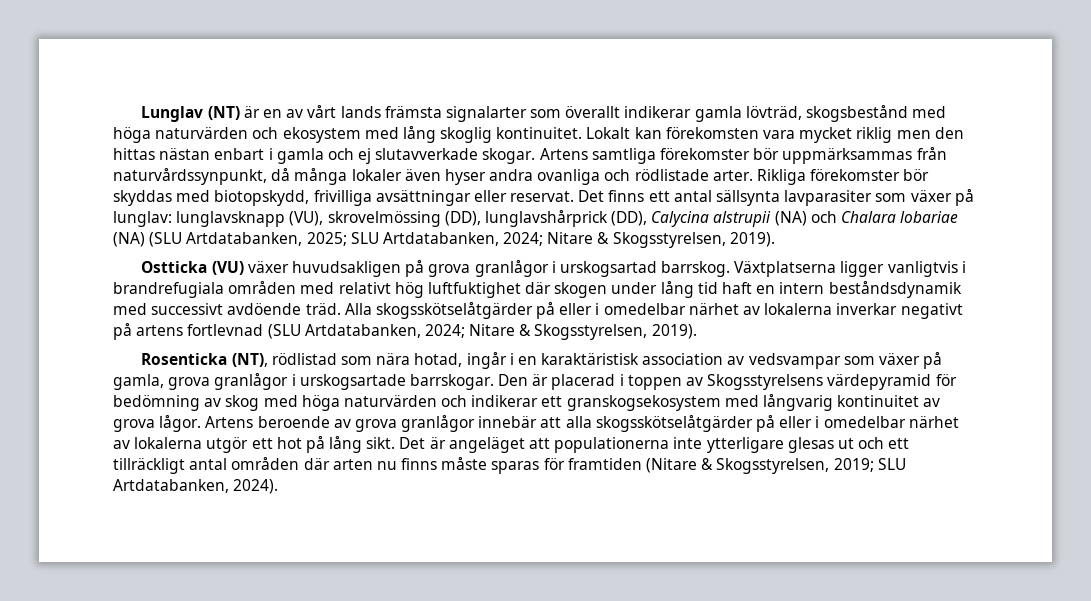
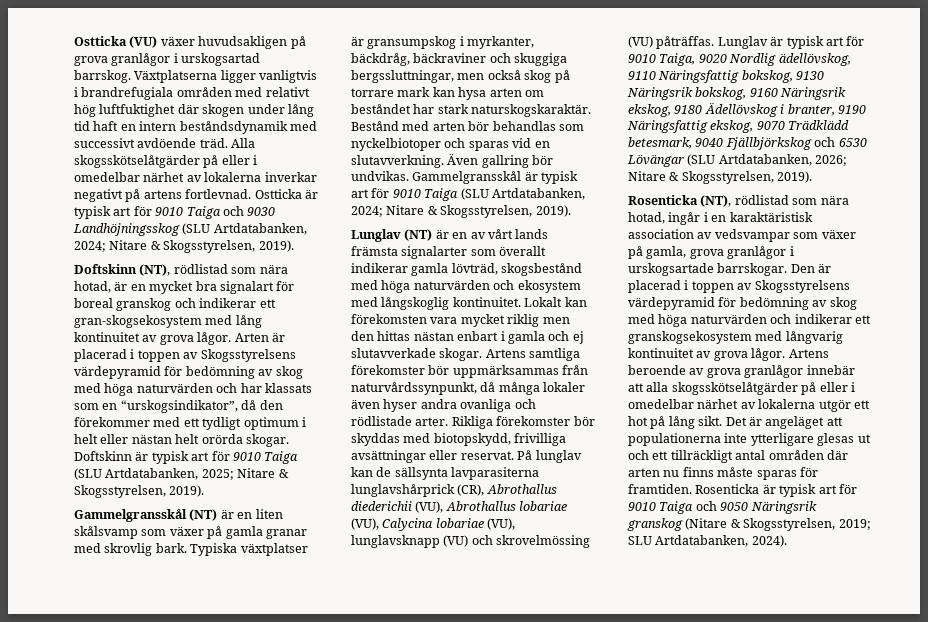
- Lunglav (NT) är en av vårt lands främsta signalarter som överallt indikerar gamla lövträd, skogsbestånd med höga naturvärden och ekosystem med lång skoglig kontinuitet. Lokalt kan förekomsten vara mycket riklig men den hittas nästan enbart i gamla och ej slutavverkade skogar. Artens samtliga förekomster bör uppmärksammas från naturvårdssynpunkt, då många lokaler även hyser andra ovanliga och rödlistade arter. Rikliga förekomster bör skyddas med biotopskydd, frivilliga avsättningar eller reservat. Det finns ett antal sällsynta lavparasiter som växer på lunglav: lunglavsknapp (VU), skrovelmössing (DD), lunglavshårprick (DD), Calycina alstrupii (NA) och Chalara lobariae (NA) (SLU Artdatabanken, 2025; SLU Artdatabanken, 2024; Nitare & Skogsstyrelsen, 2019).
- Alla skogsskötselåtgärder på eller i omedelbar närhet av lokalerna inverkar negativt på artens fortlevnad (SLU Artdatabanken, 2024; Nitare & Skogsstyrelsen, 2019).
+ Alla skogsskötselåtgärder på eller i omedelbar närhet av lokalerna inverkar negativt på artens fortlevnad. Ostticka är typisk art för 9010 Taiga och 9030 Landhöjningsskog (SLU Artdatabanken, 2024; Nitare & Skogsstyrelsen, 2019).
+ Doftskinn (NT), rödlistad som nära hotad, är en mycket bra signalart för boreal granskog och indikerar ett gran-skogsekosystem med lång kontinuitet av grova lågor. Arten är placerad i toppen av Skogsstyrelsens värdepyramid för bedömning av skog med höga naturvärden och har klassats som en “urskogsindikator”, då den förekommer med ett tydligt optimum i helt eller nästan helt orörda skogar. Doftskinn är typisk art för 9010 Taiga (SLU Artdatabanken, 2025; Nitare & Skogsstyrelsen, 2019).
+ Gammelgransskål (NT) är en liten skålsvamp som växer på gamla granar med skrovlig bark. Typiska växtplatser är gransumpskog i myrkanter, bäckdråg, bäckraviner och skuggiga bergssluttningar, men också skog på torrare mark kan hysa arten om beståndet har stark naturskogskaraktär. Bestånd med arten bör behandlas som nyckelbiotoper och sparas vid en slutavverkning. Även gallring bör undvikas. Gammelgransskål är typisk art för 9010 Taiga (SLU Artdatabanken, 2024; Nitare & Skogsstyrelsen, 2019).
+ Lunglav (NT) är en av vårt lands främsta signalarter som överallt indikerar gamla lövträd, skogsbestånd med höga naturvärden och ekosystem med långskoglig kontinuitet. Lokalt kan förekomsten vara mycket riklig men den hittas nästan enbart i gamla och ej slutavverkade skogar. Artens samtliga förekomster bör uppmärksammas från naturvårdssynpunkt, då många lokaler även hyser andra ovanliga och rödlistade arter. Rikliga förekomster bör skyddas med biotopskydd, frivilliga avsättningar eller reservat. På lunglav kan de sällsynta lavparasiterna lunglavshårprick (CR), Abrothallus diederichii (VU), Abrothallus lobariae (VU), Calycina lobariae (VU), lunglavsknapp (VU) och skrovelmössing (VU) påträffas. Lunglav är typisk art för 9010 Taiga, 9020 Nordlig ädellövskog, 9110 Näringsfattig bokskog, 9130 Näringsrik bokskog, 9160 Näringsrik ekskog, 9180 Ädellövskog i branter, 9190 Näringsfattig ekskog, 9070 Trädklädd betesmark, 9040 Fjällbjörkskog och 6530 Lövängar (SLU Artdatabanken, 2026; Nitare & Skogsstyrelsen, 2019).
- Det är angeläget att populationerna inte ytterligare glesas ut och ett tillräckligt antal områden där arten nu finns måste sparas för framtiden (Nitare & Skogsstyrelsen, 2019; SLU Artdatabanken, 2024).
+ Det är angeläget att populationerna inte ytterligare glesas ut och ett tillräckligt antal områden där arten nu finns måste sparas för framtiden. Rosenticka är typisk art för 9010 Taiga och 9050 Näringsrik granskog (Nitare & Skogsstyrelsen, 2019; SLU Artdatabanken, 2024).

